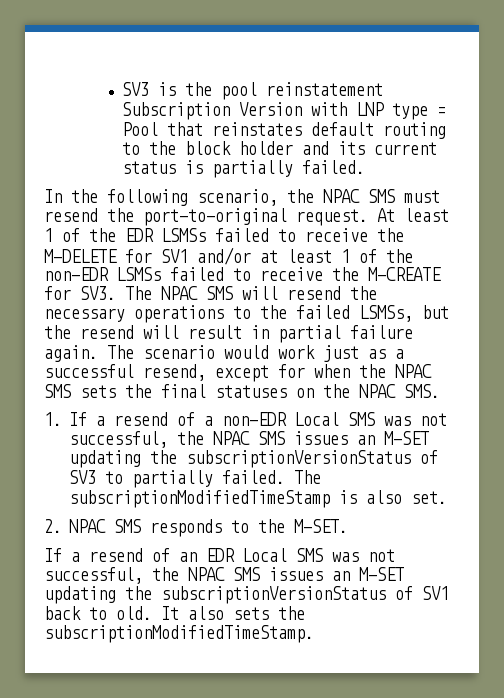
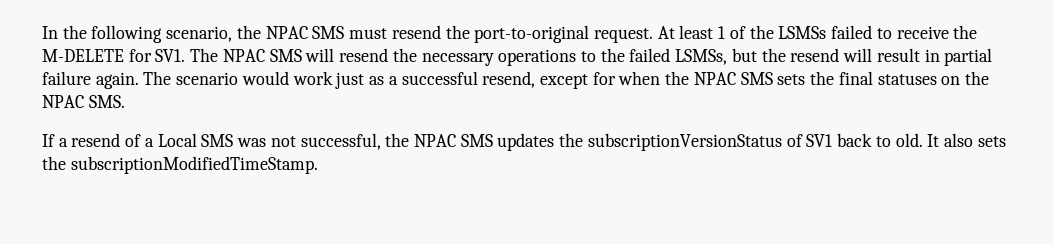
- SV3 is the pool reinstatement Subscription Version with LNP type = Pool that reinstates default routing to the block holder and its current status is partially failed.
- At least 1 of the EDR LSMSs failed to receive the M-DELETE for SV1 and/or at least 1 of the non-EDR LSMSs failed to receive the M-CREATE for SV3. The NPAC SMS will resend the necessary operations to the failed LSMSs, but the resend will result in partial failure again.
+ At least 1 of the LSMSs failed to receive the M-DELETE for SV1. The NPAC SMS will resend the necessary operations to the failed LSMSs, but the resend will result in partial failure again.
- 1. If a resend of a non-EDR Local SMS was not successful, the NPAC SMS issues an M-SET updating the subscriptionVersionStatus of SV3 to partially failed. The subscriptionModifiedTimeStamp is also set.
- 2. NPAC SMS responds to the M-SET.
- If a resend of an EDR Local SMS was not successful, the NPAC SMS issues an M-SET updating the subscriptionVersionStatus of SV1 back to old.
+ If a resend of a Local SMS was not successful, the NPAC SMS updates the subscriptionVersionStatus of SV1 back to old.

